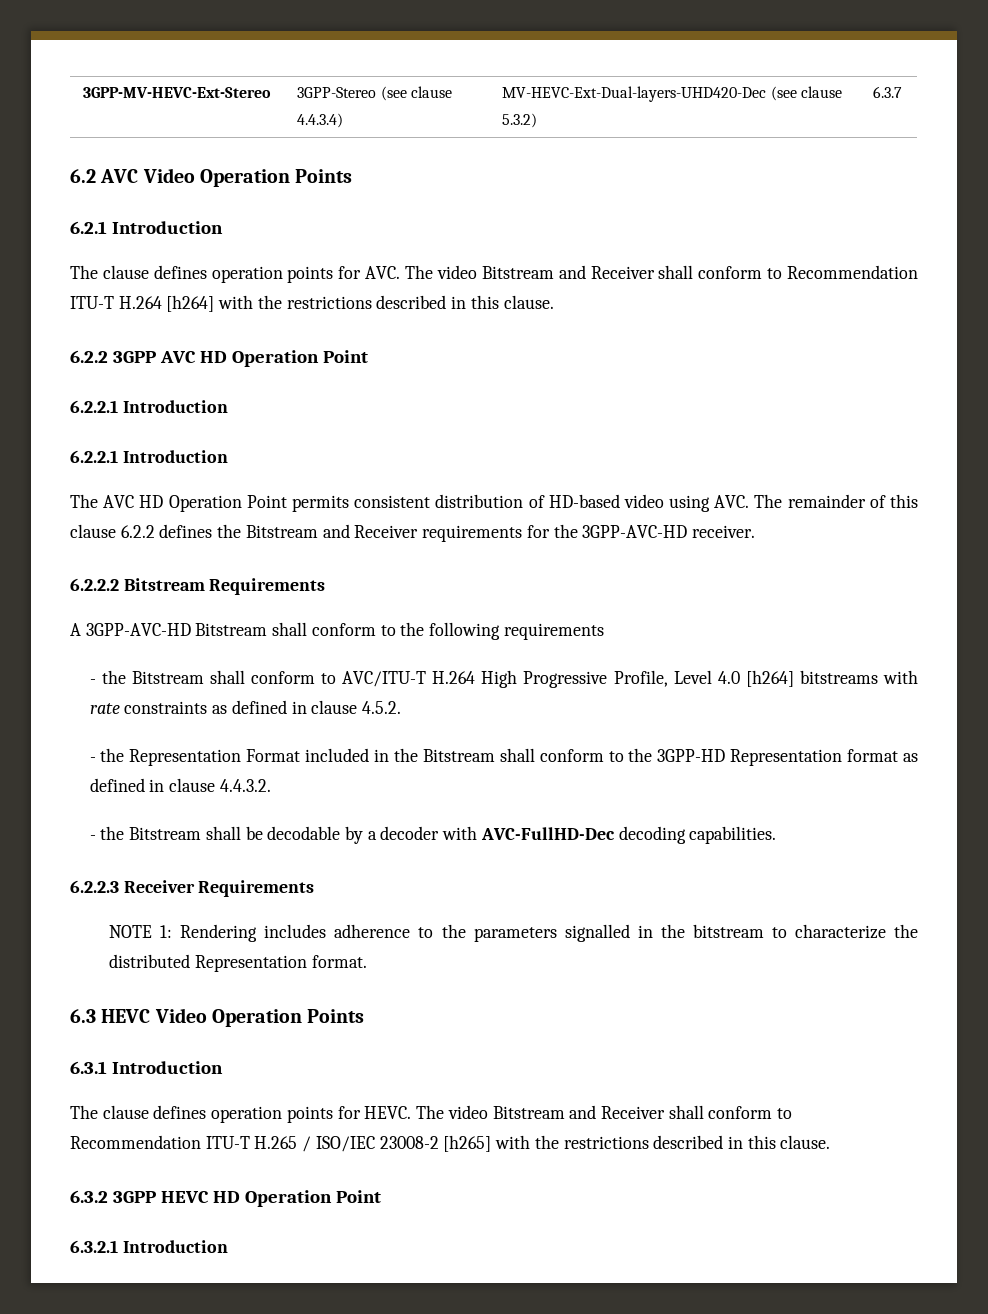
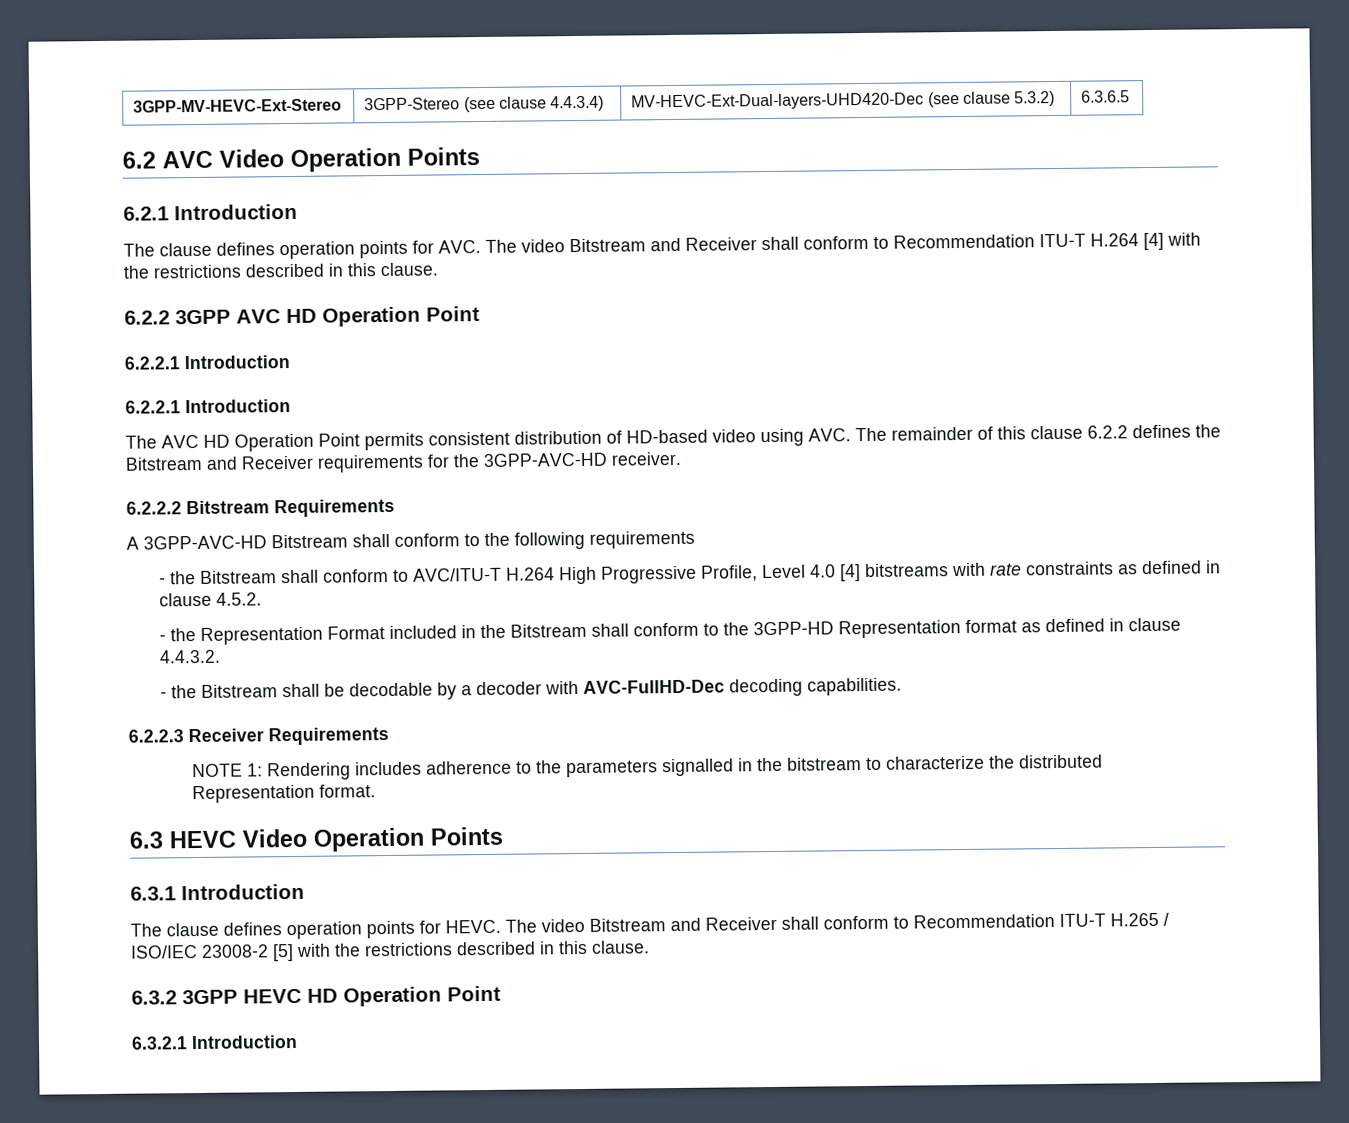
- 3GPP-MV-HEVC-Ext-Stereo | 3GPP-Stereo (see clause 4.4.3.4) | MV-HEVC-Ext-Dual-layers-UHD420-Dec (see clause 5.3.2) | 6.3.7
+ 3GPP-MV-HEVC-Ext-Stereo | 3GPP-Stereo (see clause 4.4.3.4) | MV-HEVC-Ext-Dual-layers-UHD420-Dec (see clause 5.3.2) | 6.3.6.5
- The clause defines operation points for AVC. The video Bitstream and Receiver shall conform to Recommendation ITU-T H.264 [h264] with the restrictions described in this clause.
+ The clause defines operation points for AVC. The video Bitstream and Receiver shall conform to Recommendation ITU-T H.264 [4] with the restrictions described in this clause.
- - the Bitstream shall conform to AVC/ITU-T H.264 High Progressive Profile, Level 4.0 [h264] bitstreams with rate constraints as defined in clause 4.5.2.
+ - the Bitstream shall conform to AVC/ITU-T H.264 High Progressive Profile, Level 4.0 [4] bitstreams with rate constraints as defined in clause 4.5.2.
- The video Bitstream and Receiver shall conform to Recommendation ITU-T H.265 / ISO/IEC 23008-2 [h265] with the restrictions described in this clause.
+ The video Bitstream and Receiver shall conform to Recommendation ITU-T H.265 / ISO/IEC 23008-2 [5] with the restrictions described in this clause.

